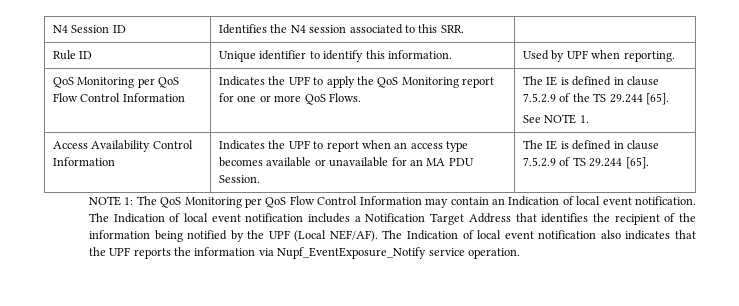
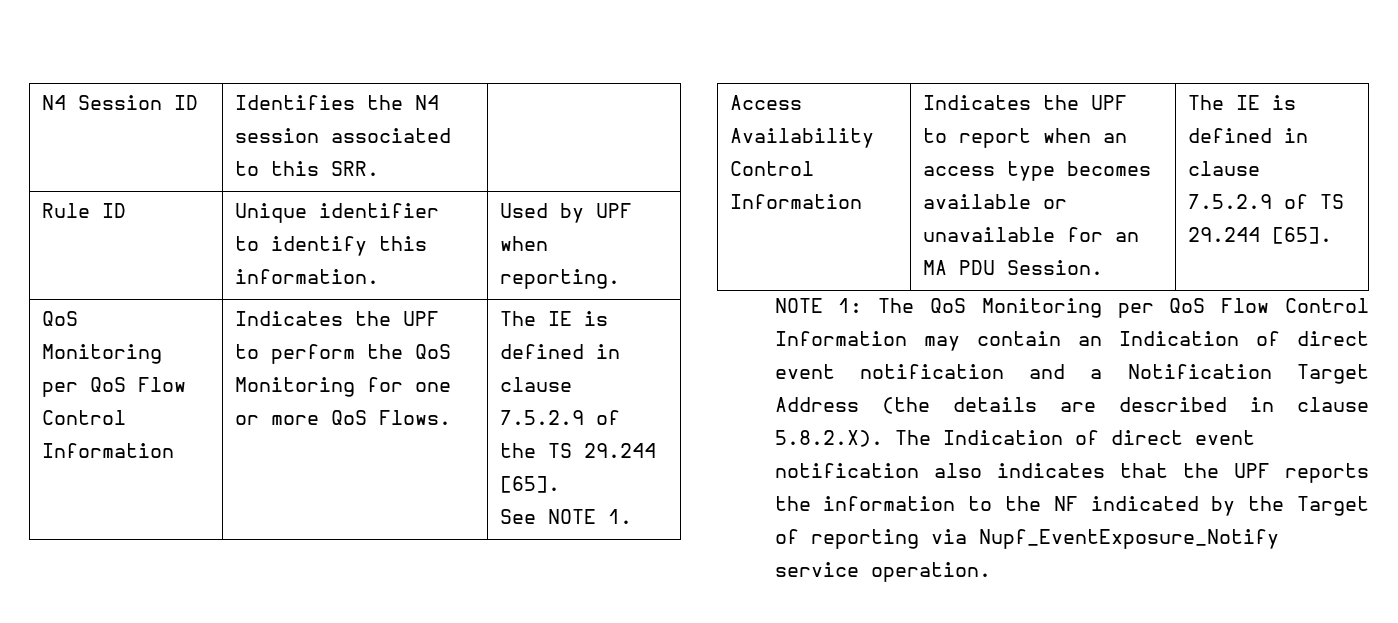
- QoS Monitoring per QoS Flow Control Information | Indicates the UPF to apply the QoS Monitoring report for one or more QoS Flows. | The IE is defined in clause 7.5.2.9 of the TS 29.244 [65].
+ QoS Monitoring per QoS Flow Control Information | Indicates the UPF to perform the QoS Monitoring for one or more QoS Flows. | The IE is defined in clause 7.5.2.9 of the TS 29.244 [65].
- NOTE 1: The QoS Monitoring per QoS Flow Control Information may contain an Indication of local event notification. The Indication of local event notification includes a Notification Target Address that identifies the recipient of the information being notified by the UPF (Local NEF/AF). The Indication of local event notification also indicates that the UPF reports the information via Nupf_EventExposure_Notify service operation.
+ NOTE 1: The QoS Monitoring per QoS Flow Control Information may contain an Indication of direct event notification and a Notification Target Address (the details are described in clause 5.8.2.X). The Indication of direct event notification also indicates that the UPF reports the information to the NF indicated by the Target of reporting via Nupf_EventExposure_Notify service operation.

